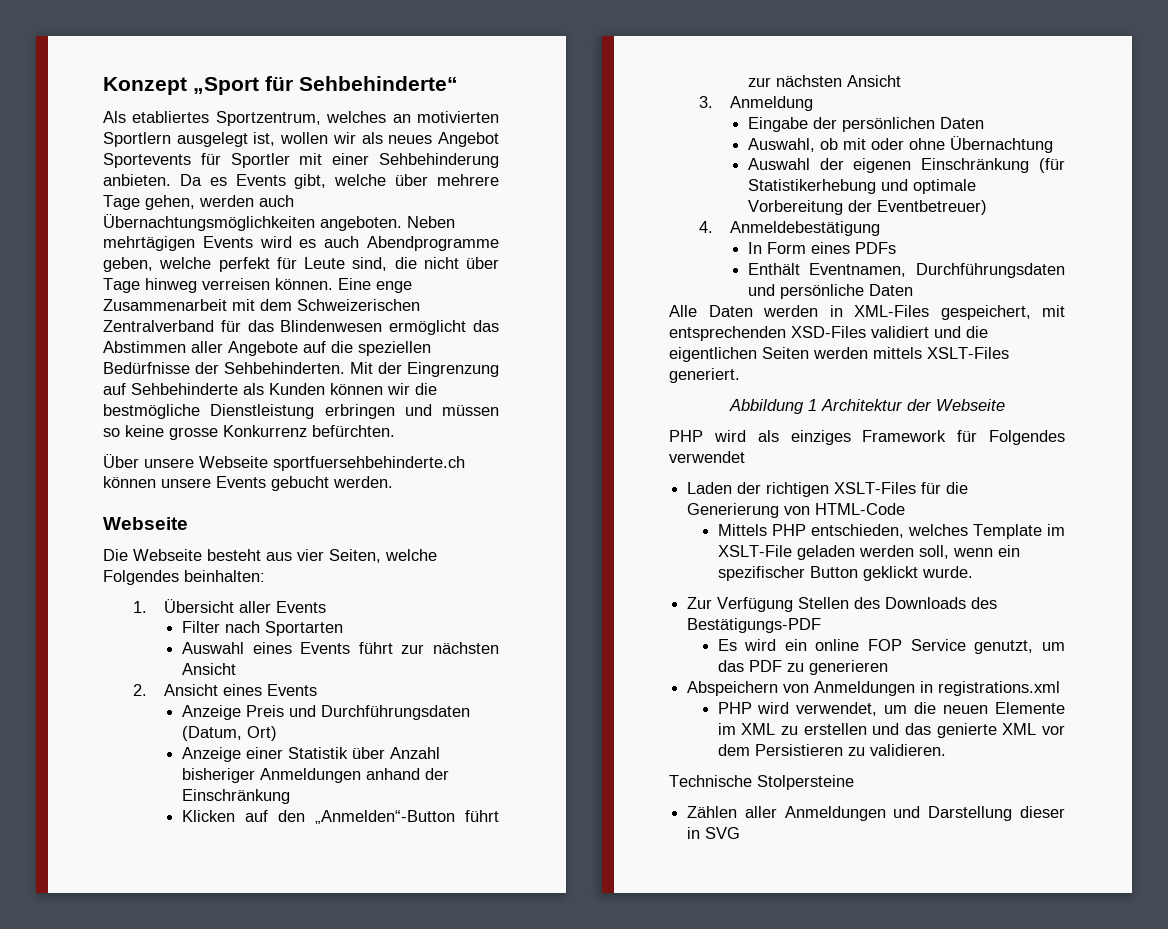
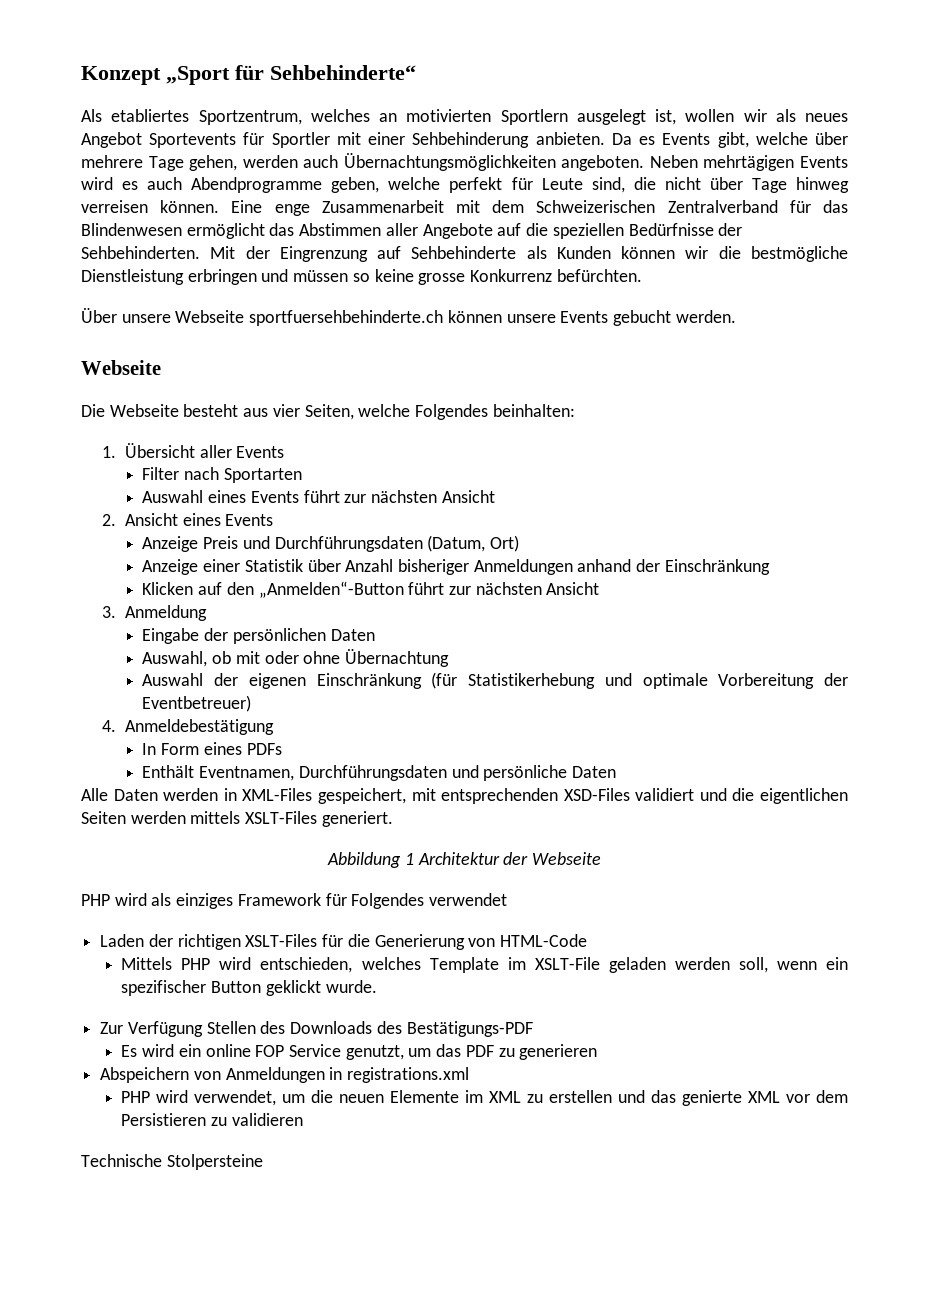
- Mittels PHP entschieden, welches Template im XSLT-File geladen werden soll, wenn ein spezifischer Button geklickt wurde.
+ Mittels PHP wird entschieden, welches Template im XSLT-File geladen werden soll, wenn ein spezifischer Button geklickt wurde.
- PHP wird verwendet, um die neuen Elemente im XML zu erstellen und das genierte XML vor dem Persistieren zu validieren.
+ PHP wird verwendet, um die neuen Elemente im XML zu erstellen und das genierte XML vor dem Persistieren zu validieren
- Zählen aller Anmeldungen und Darstellung dieser in SVG

